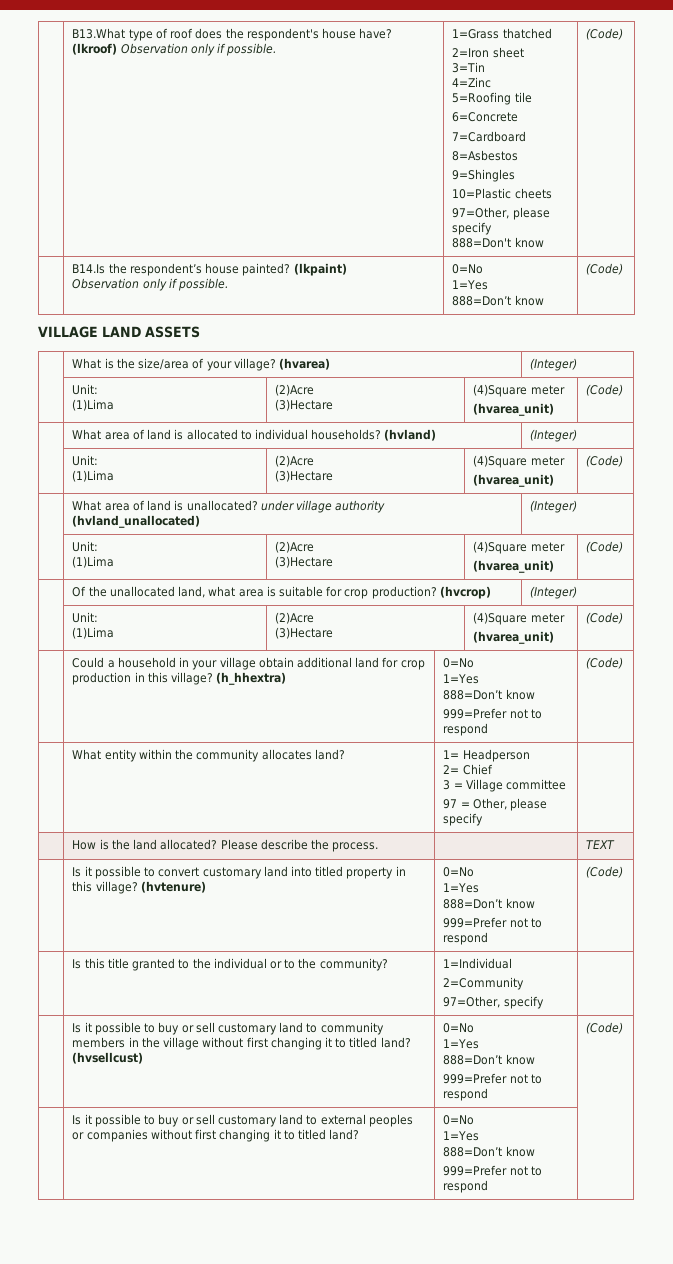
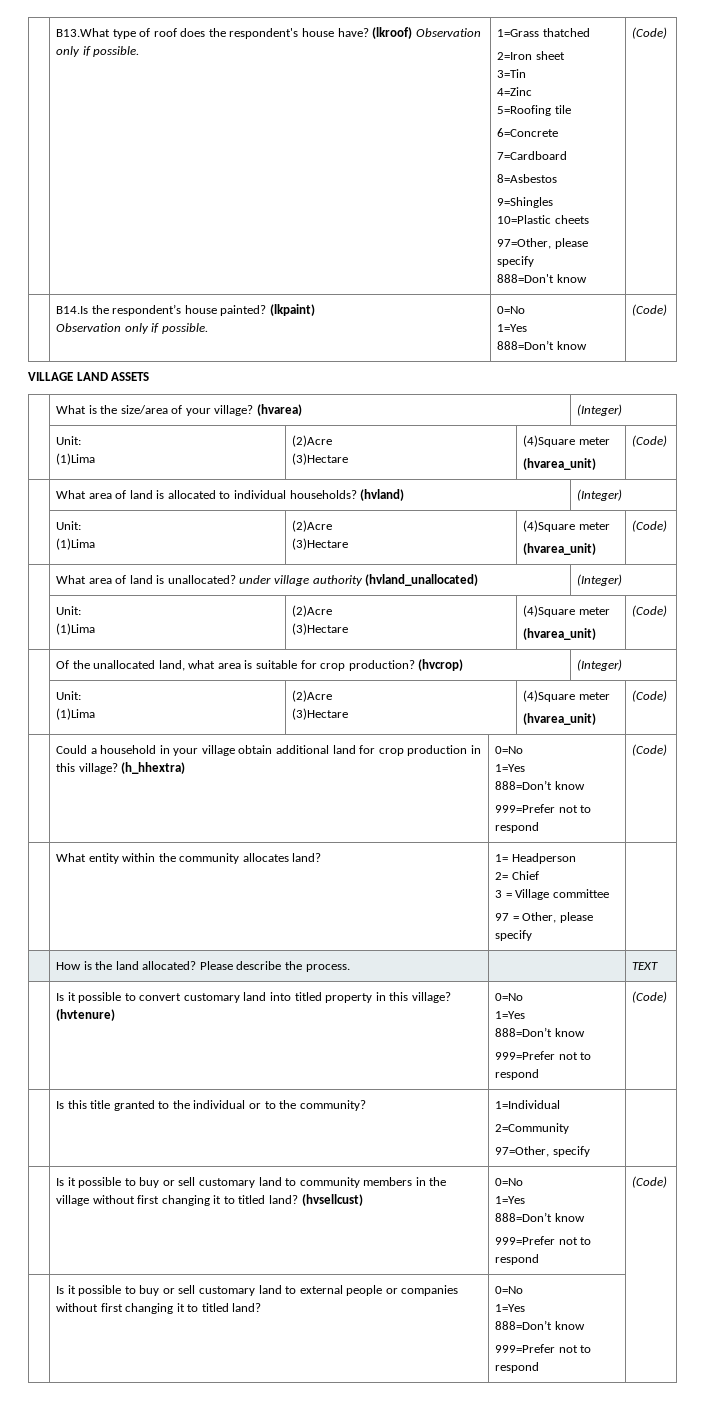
- | Is it possible to buy or sell customary land to external peoples or companies without first changing it to titled land? | 0=No
+ | Is it possible to buy or sell customary land to external people or companies without first changing it to titled land? | 0=No

